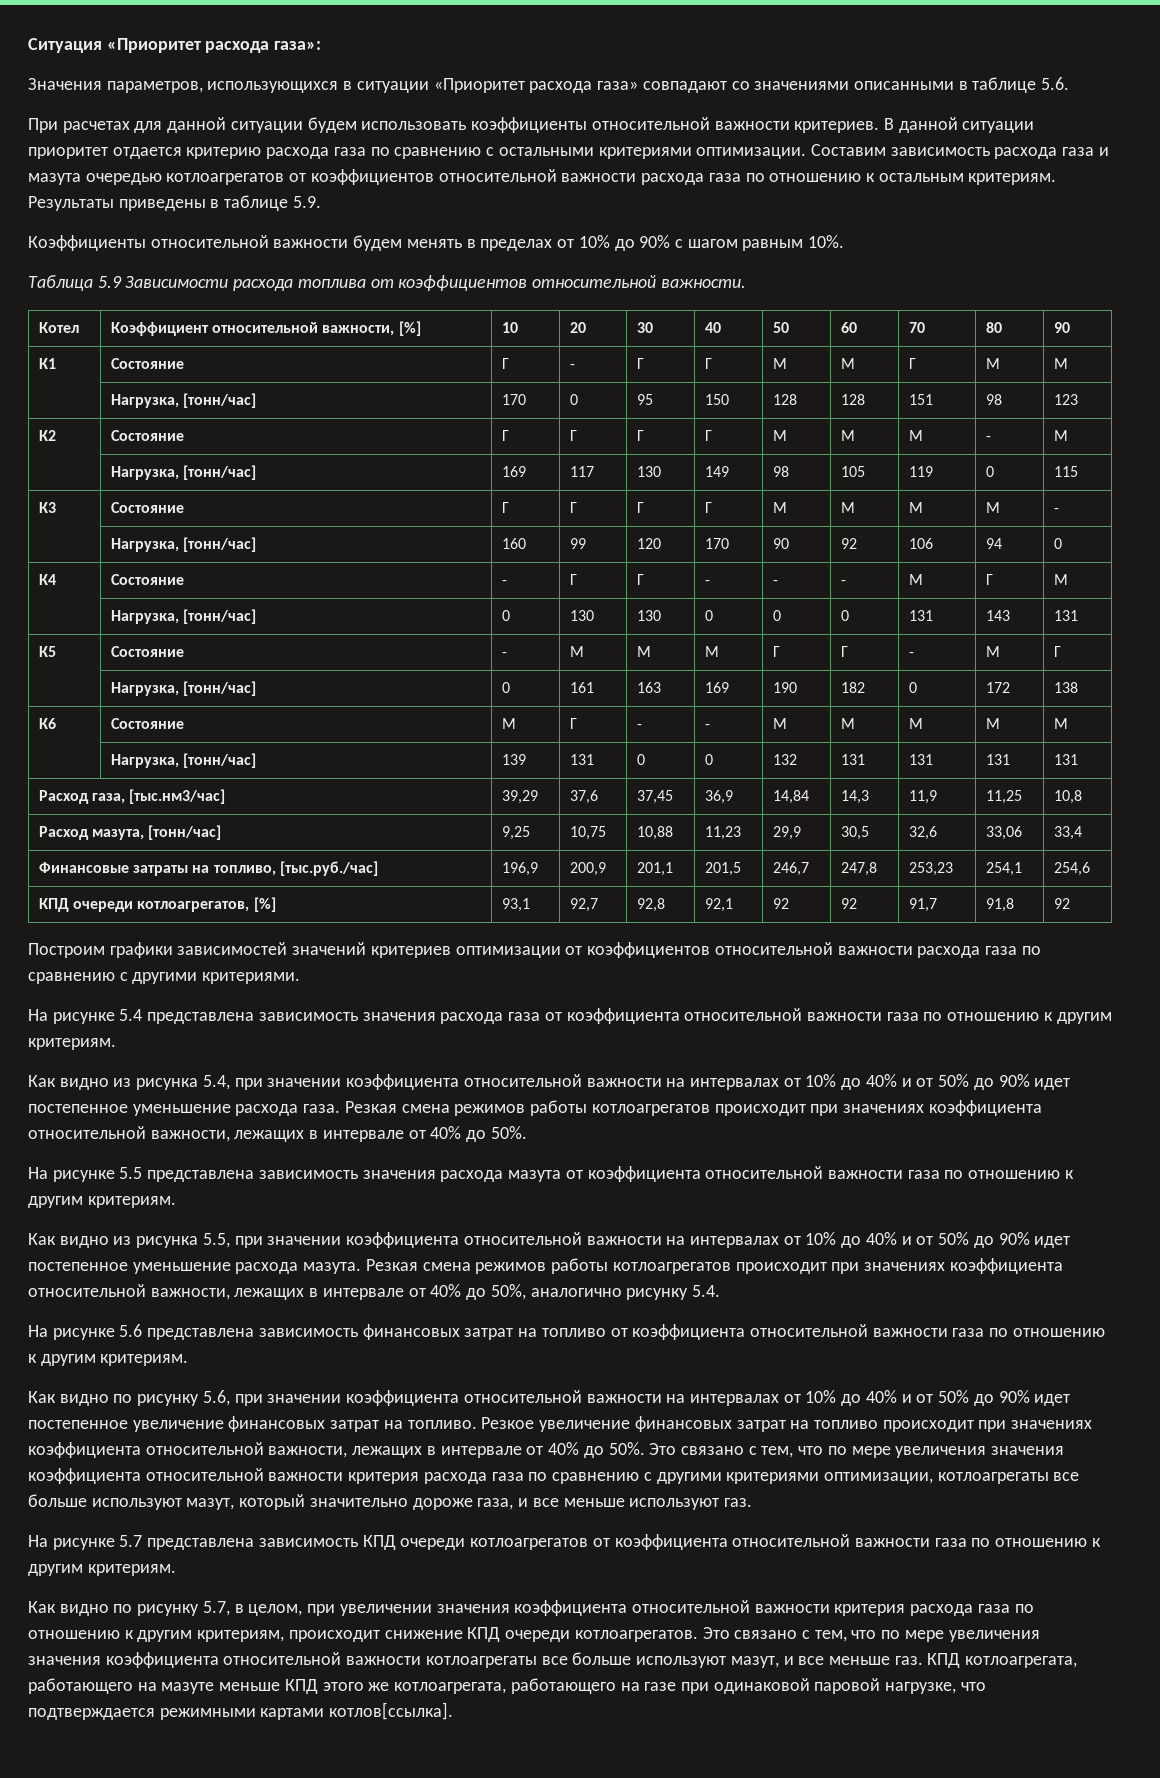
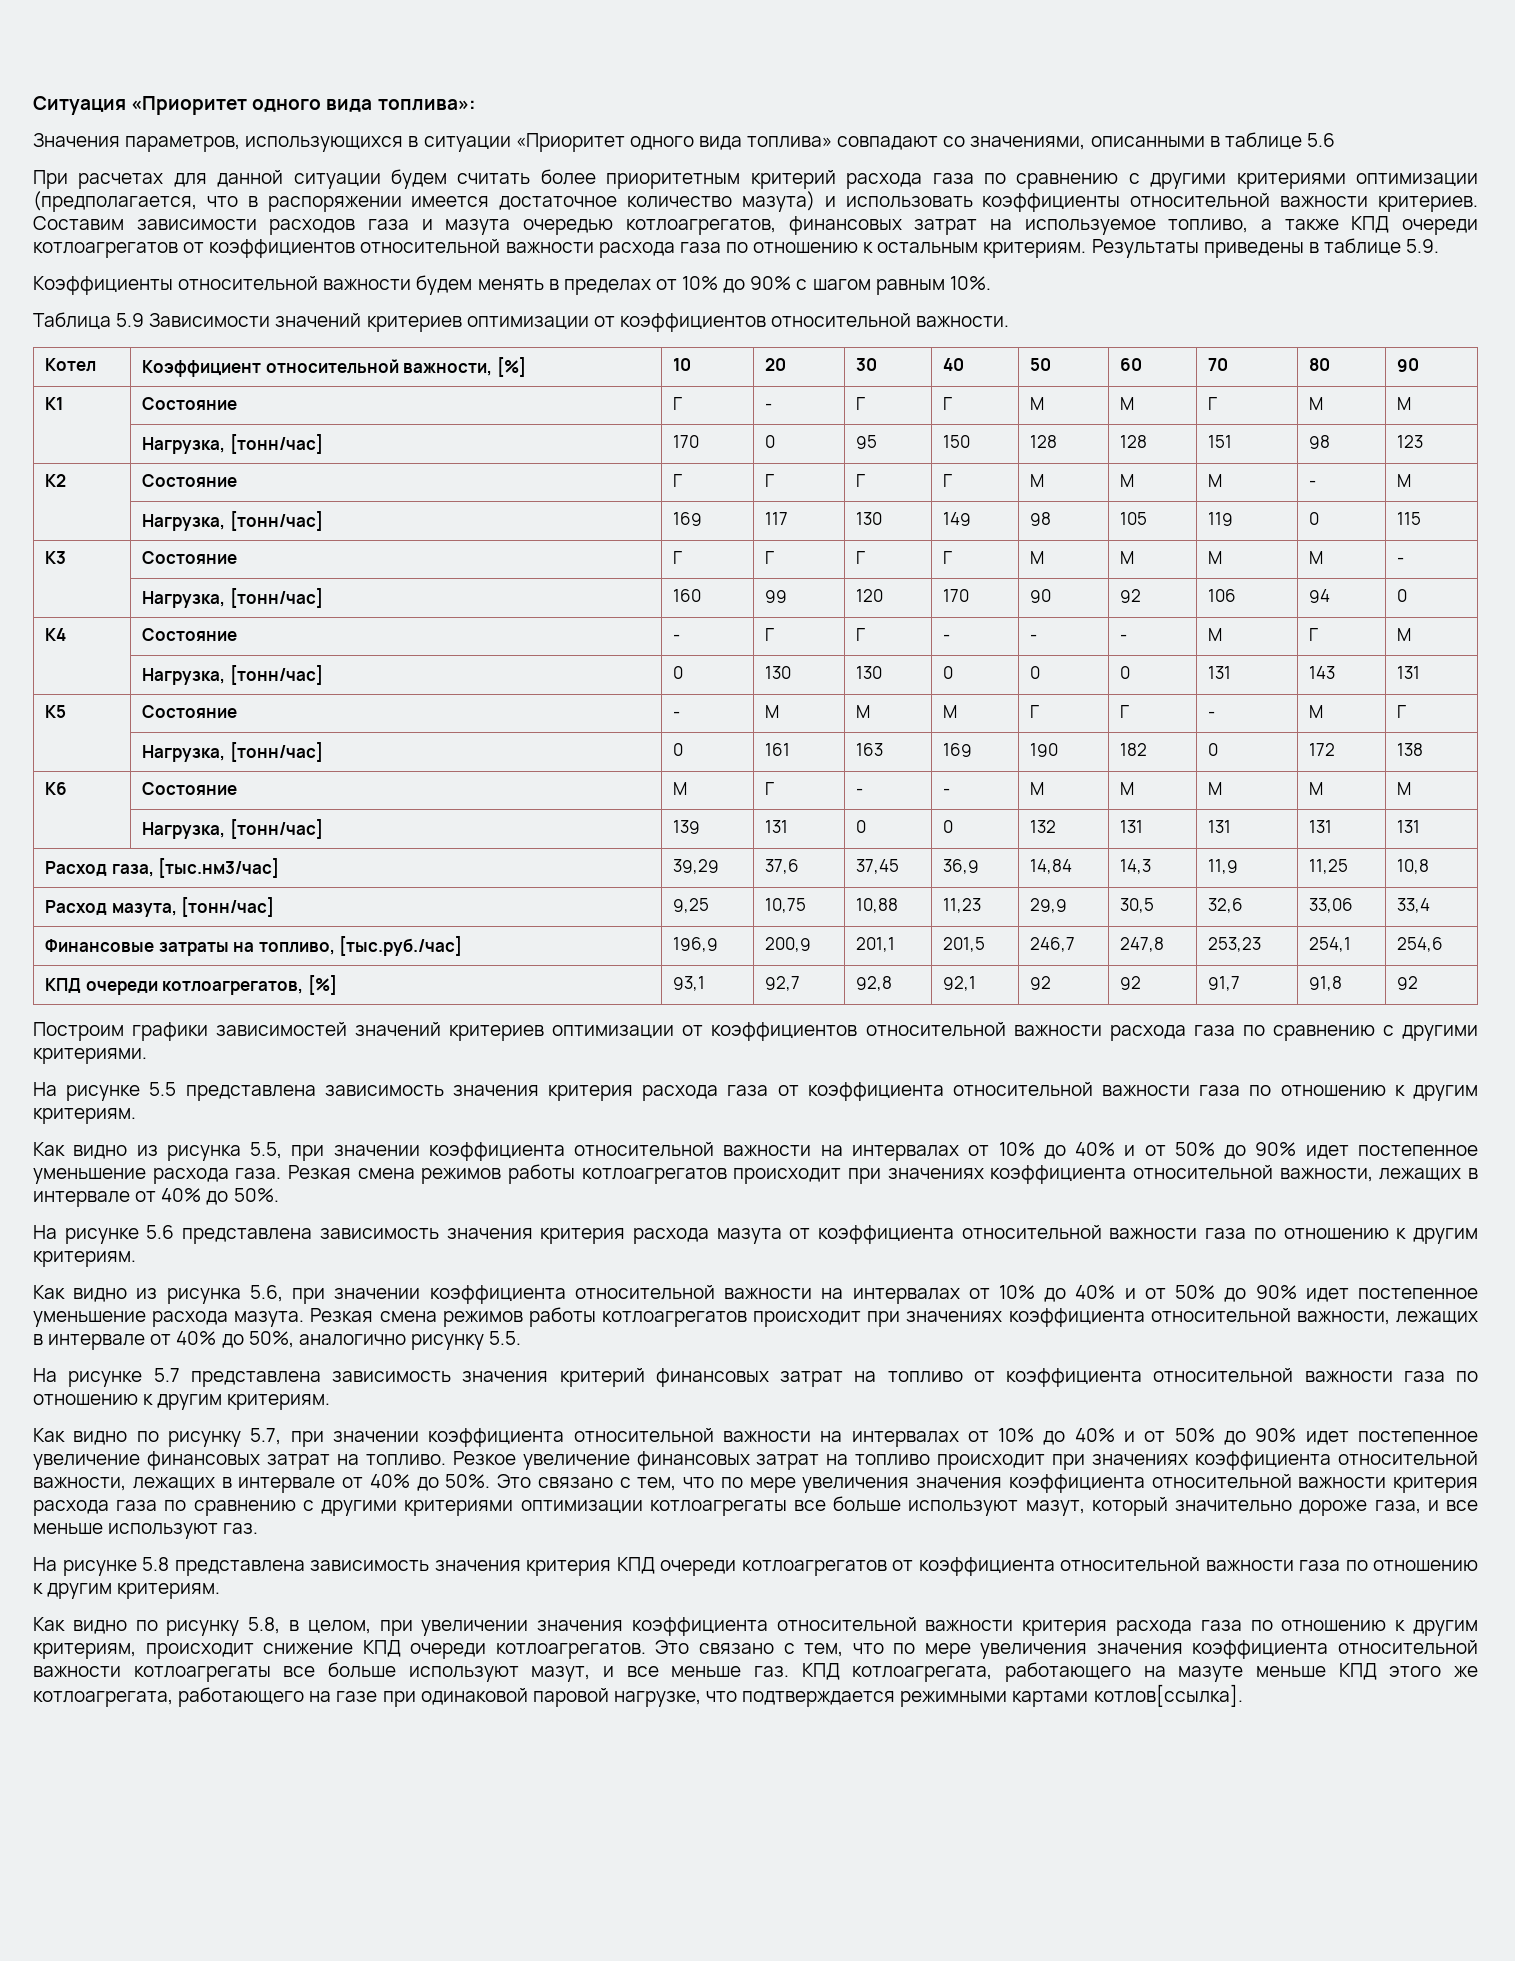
- Ситуация «Приоритет расхода газа»:
+ Ситуация «Приоритет одного вида топлива»:
- Значения параметров, использующихся в ситуации «Приоритет расхода газа» совпадают со значениями описанными в таблице 5.6.
+ Значения параметров, использующихся в ситуации «Приоритет одного вида топлива» совпадают со значениями, описанными в таблице 5.6
- При расчетах для данной ситуации будем использовать коэффициенты относительной важности критериев.
+ При расчетах для данной ситуации будем считать более приоритетным критерий расхода газа по сравнению с другими критериями оптимизации (предполагается, что в распоряжении имеется достаточное количество мазута) и использовать коэффициенты относительной важности критериев.
- В данной ситуации приоритет отдается критерию расхода газа по сравнению с остальными критериями оптимизации. Составим зависимость расхода газа и мазута очередью котлоагрегатов от коэффициентов относительной важности расхода газа по отношению к остальным критериям.
+ Составим зависимости расходов газа и мазута очередью котлоагрегатов, финансовых затрат на используемое топливо, а также КПД очереди котлоагрегатов от коэффициентов относительной важности расхода газа по отношению к остальным критериям.
- Таблица 5.9 Зависимости расхода топлива от коэффициентов относительной важности.
+ Таблица 5.9 Зависимости значений критериев оптимизации от коэффициентов относительной важности.
- На рисунке 5.4 представлена зависимость значения расхода газа от коэффициента относительной важности газа по отношению к другим критериям.
+ На рисунке 5.5 представлена зависимость значения критерия расхода газа от коэффициента относительной важности газа по отношению к другим критериям.
- Как видно из рисунка 5.4, при значении коэффициента относительной важности на интервалах от 10% до 40% и от 50% до 90% идет постепенное уменьшение расхода газа.
+ Как видно из рисунка 5.5, при значении коэффициента относительной важности на интервалах от 10% до 40% и от 50% до 90% идет постепенное уменьшение расхода газа.
- На рисунке 5.5 представлена зависимость значения расхода мазута от коэффициента относительной важности газа по отношению к другим критериям.
+ На рисунке 5.6 представлена зависимость значения критерия расхода мазута от коэффициента относительной важности газа по отношению к другим критериям.
- Как видно из рисунка 5.5, при значении коэффициента относительной важности на интервалах от 10% до 40% и от 50% до 90% идет постепенное уменьшение расхода мазута.
+ Как видно из рисунка 5.6, при значении коэффициента относительной важности на интервалах от 10% до 40% и от 50% до 90% идет постепенное уменьшение расхода мазута.
- Резкая смена режимов работы котлоагрегатов происходит при значениях коэффициента относительной важности, лежащих в интервале от 40% до 50%, аналогично рисунку 5.4.
- На рисунке 5.6 представлена зависимость финансовых затрат на топливо от коэффициента относительной важности газа по отношению к другим критериям.
+ Резкая смена режимов работы котлоагрегатов происходит при значениях коэффициента относительной важности, лежащих в интервале от 40% до 50%, аналогично рисунку 5.5.
+ На рисунке 5.7 представлена зависимость значения критерий финансовых затрат на топливо от коэффициента относительной важности газа по отношению к другим критериям.
- Как видно по рисунку 5.6, при значении коэффициента относительной важности на интервалах от 10% до 40% и от 50% до 90% идет постепенное увеличение финансовых затрат на топливо.
+ Как видно по рисунку 5.7, при значении коэффициента относительной важности на интервалах от 10% до 40% и от 50% до 90% идет постепенное увеличение финансовых затрат на топливо.
- Это связано с тем, что по мере увеличения значения коэффициента относительной важности критерия расхода газа по сравнению с другими критериями оптимизации, котлоагрегаты все больше используют мазут, который значительно дороже газа, и все меньше используют газ.
+ Это связано с тем, что по мере увеличения значения коэффициента относительной важности критерия расхода газа по сравнению с другими критериями оптимизации котлоагрегаты все больше используют мазут, который значительно дороже газа, и все меньше используют газ.
- На рисунке 5.7 представлена зависимость КПД очереди котлоагрегатов от коэффициента относительной важности газа по отношению к другим критериям.
+ На рисунке 5.8 представлена зависимость значения критерия КПД очереди котлоагрегатов от коэффициента относительной важности газа по отношению к другим критериям.
- Как видно по рисунку 5.7, в целом, при увеличении значения коэффициента относительной важности критерия расхода газа по отношению к другим критериям, происходит снижение КПД очереди котлоагрегатов.
+ Как видно по рисунку 5.8, в целом, при увеличении значения коэффициента относительной важности критерия расхода газа по отношению к другим критериям, происходит снижение КПД очереди котлоагрегатов.

